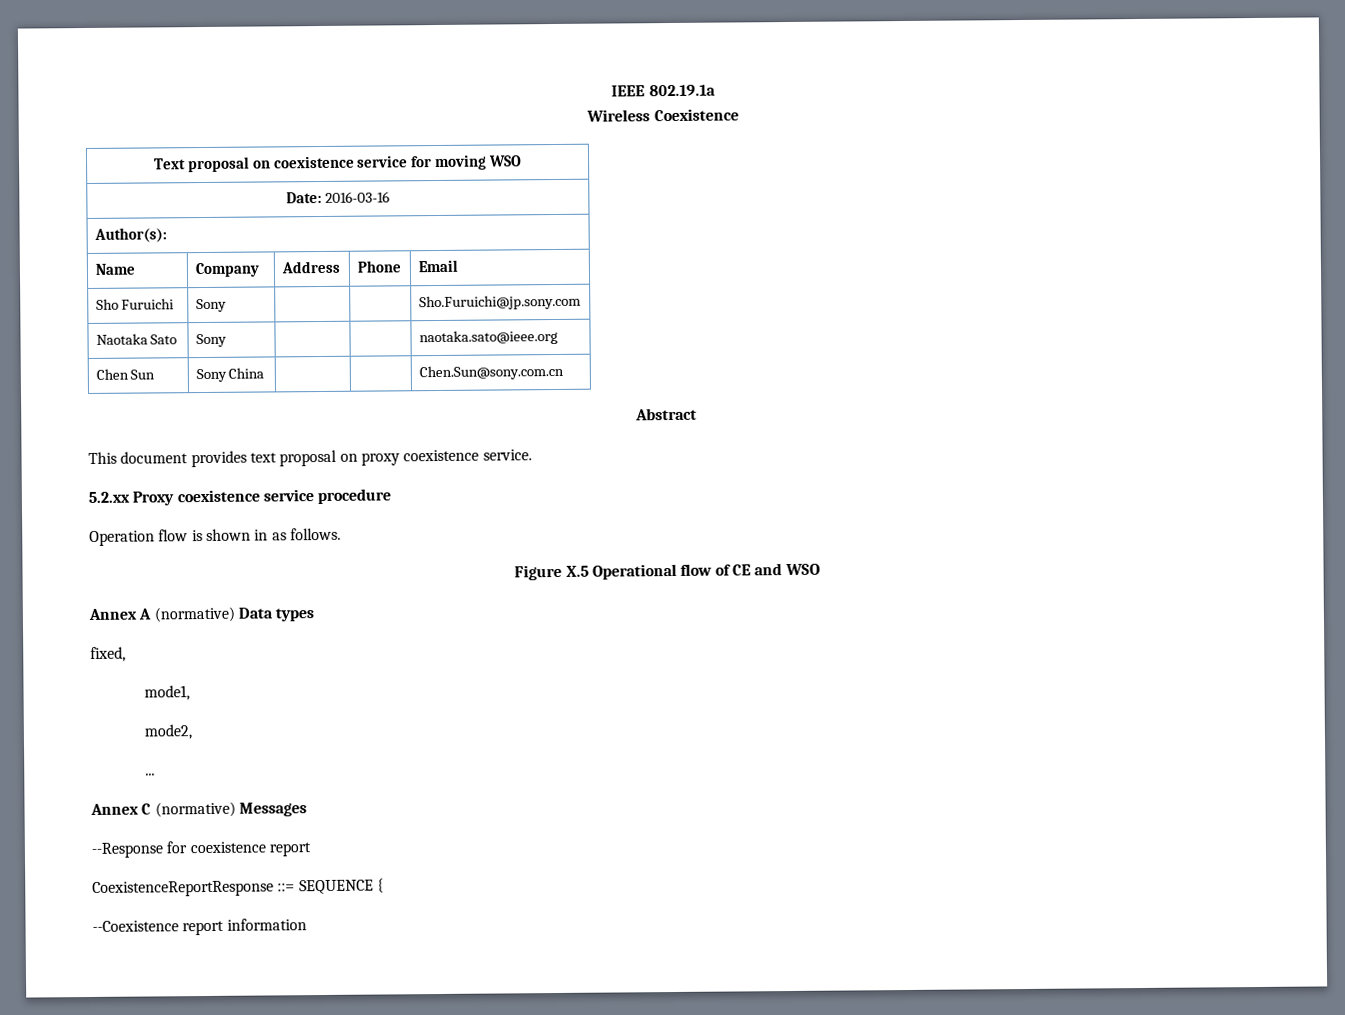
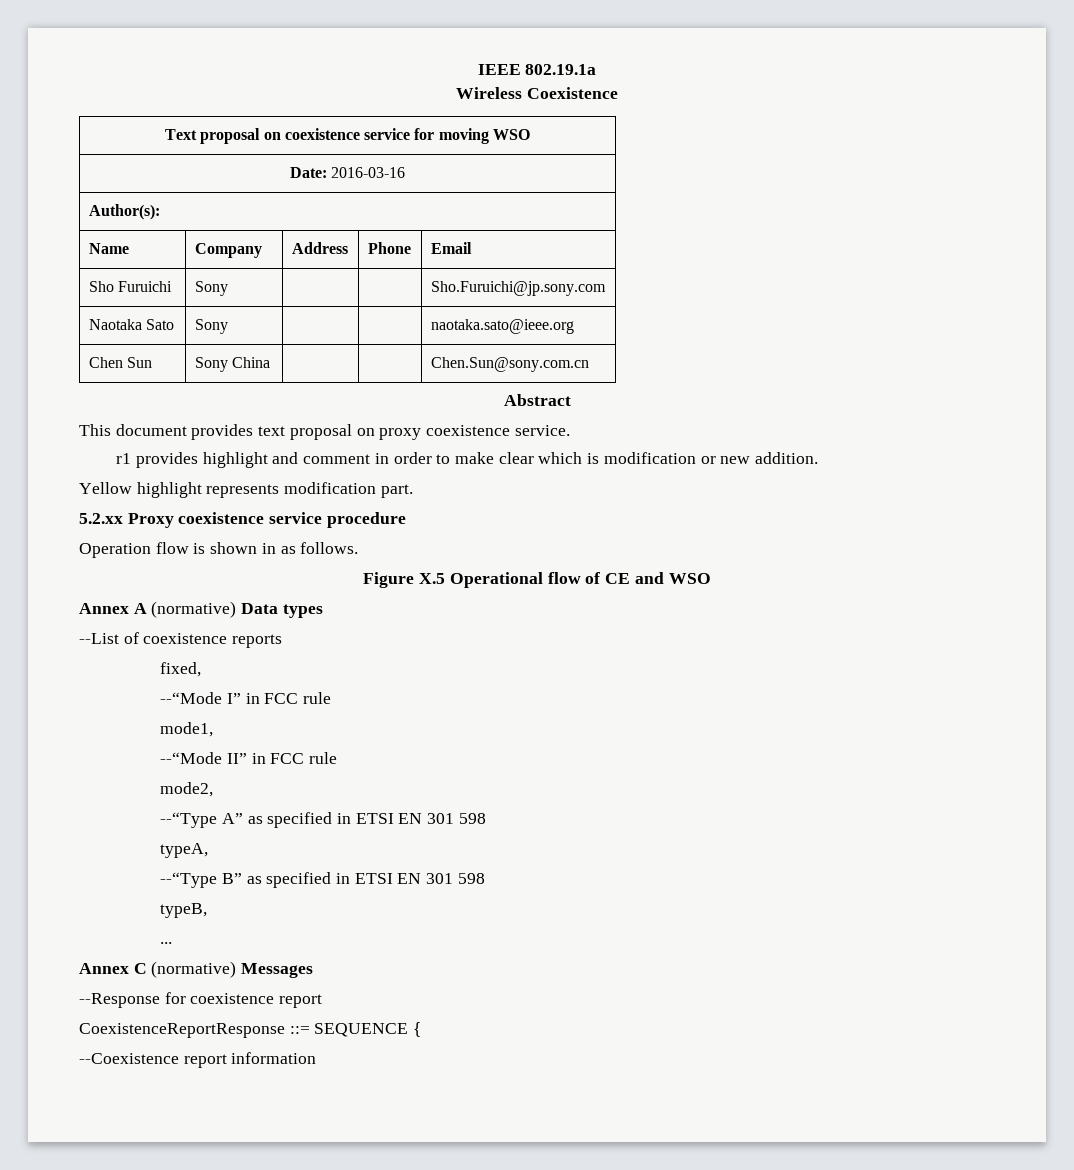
+ r1 provides highlight and comment in order to make clear which is modification or new addition.
+ Yellow highlight represents modification part.
+ --List of coexistence reports
  fixed,
+ --“Mode I” in FCC rule
  mode1,
+ --“Mode II” in FCC rule
  mode2,
+ --“Type A” as specified in ETSI EN 301 598
+ typeA,
+ --“Type B” as specified in ETSI EN 301 598
+ typeB,

